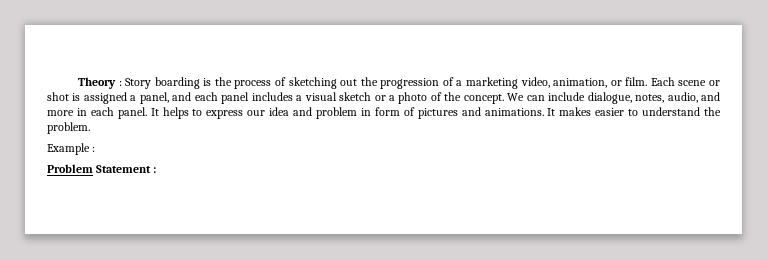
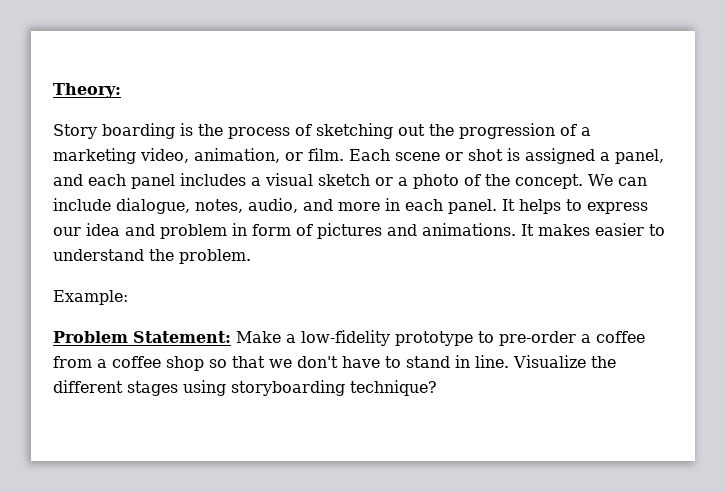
- Theory : Story boarding is the process of sketching out the progression of a marketing video, animation, or film.
+ Theory:
+ Story boarding is the process of sketching out the progression of a marketing video, animation, or film.
- Example :
+ Example:
- Problem Statement :
+ Problem Statement: Make a low-fidelity prototype to pre-order a coffee from a coffee shop so that we don't have to stand in line. Visualize the different stages using storyboarding technique?

